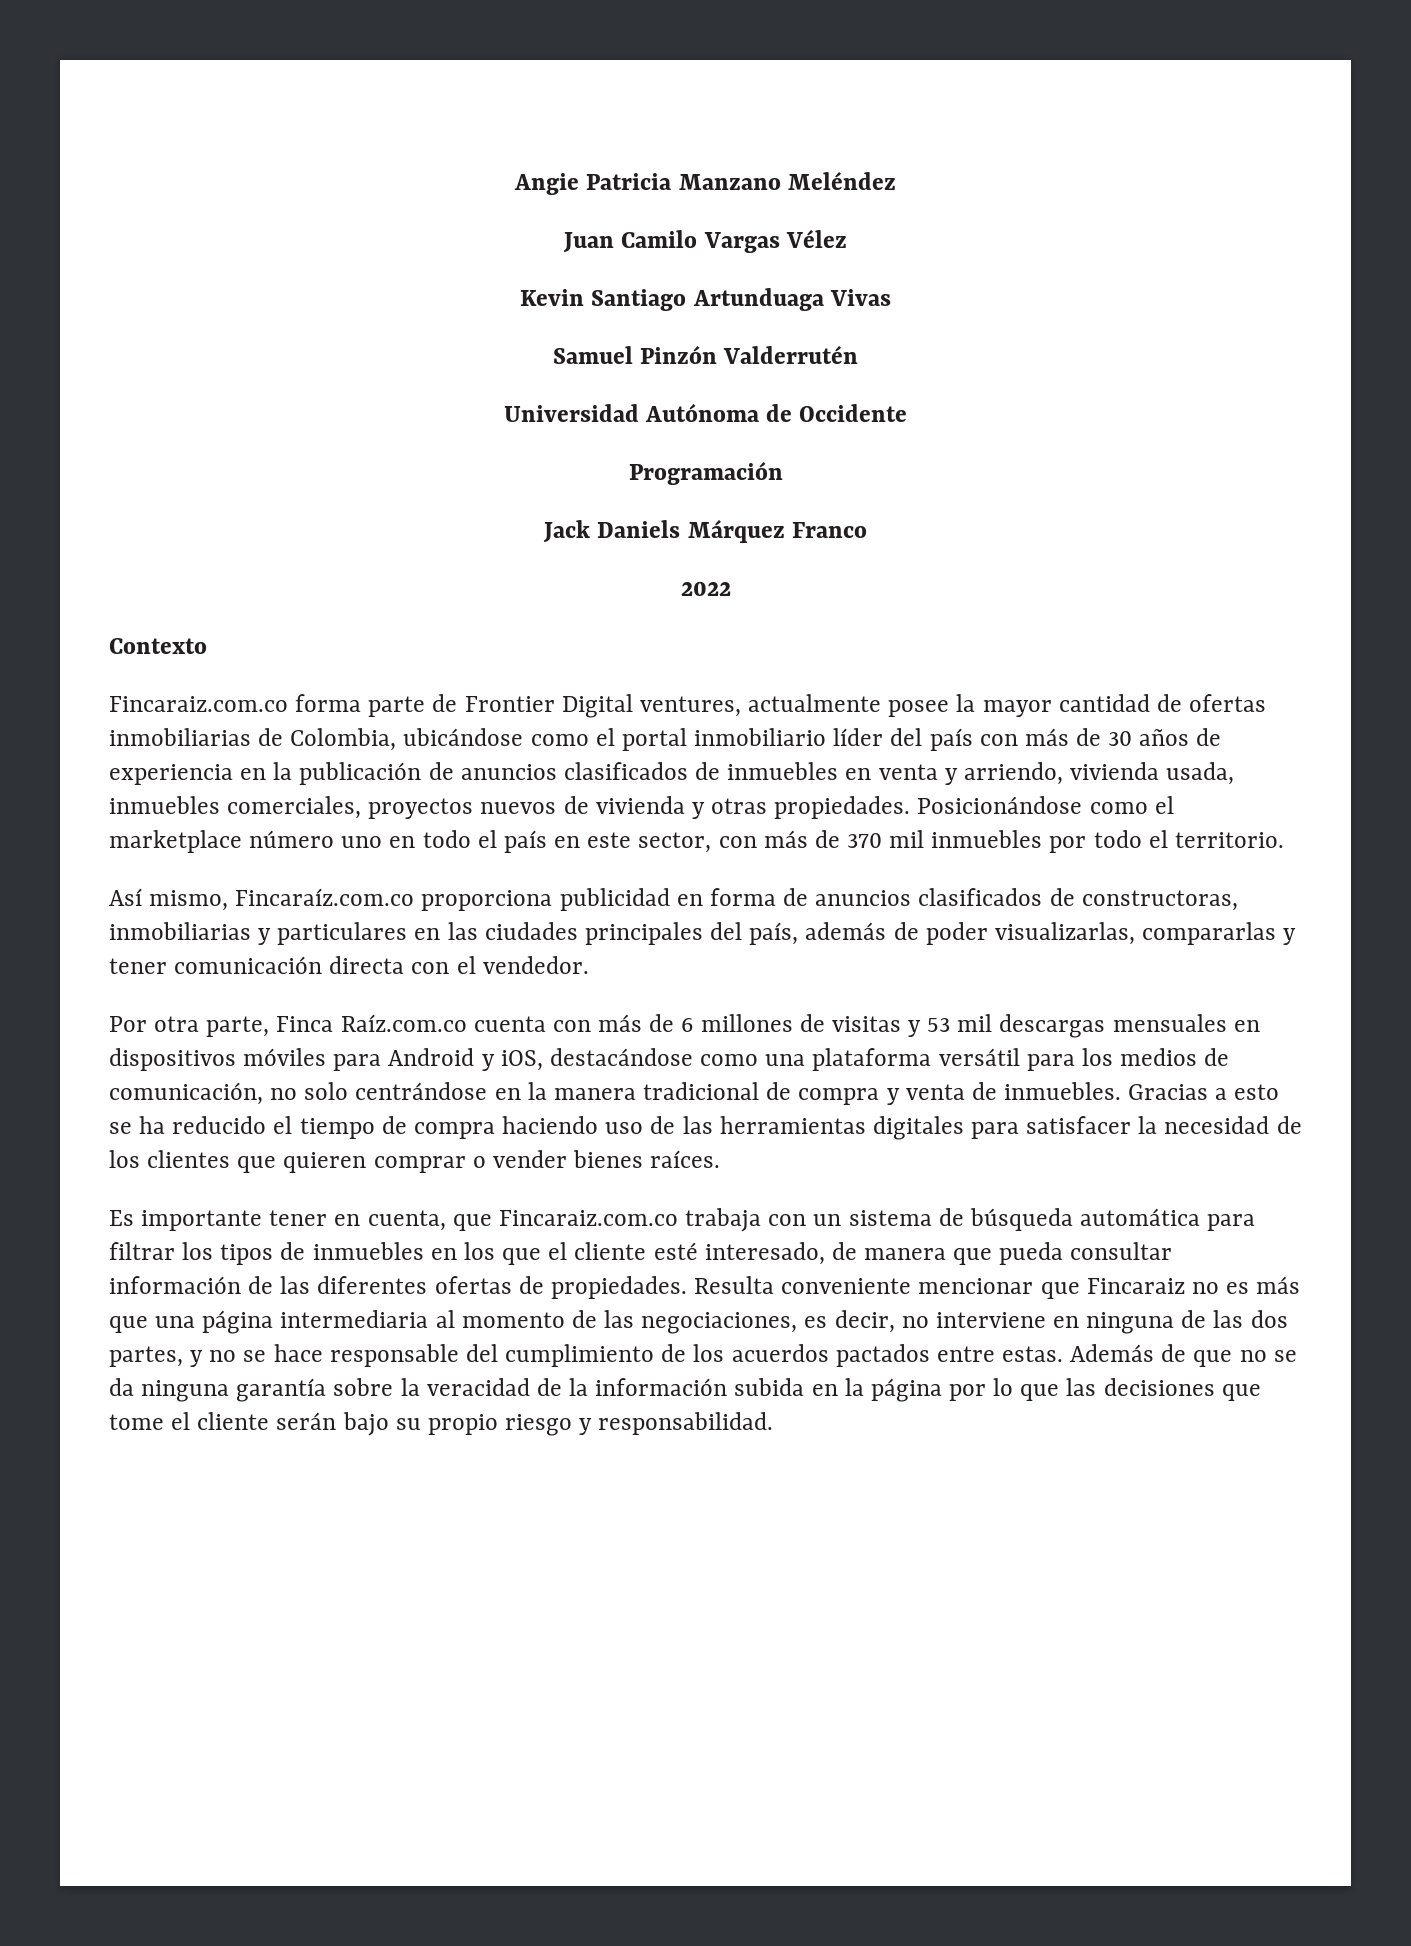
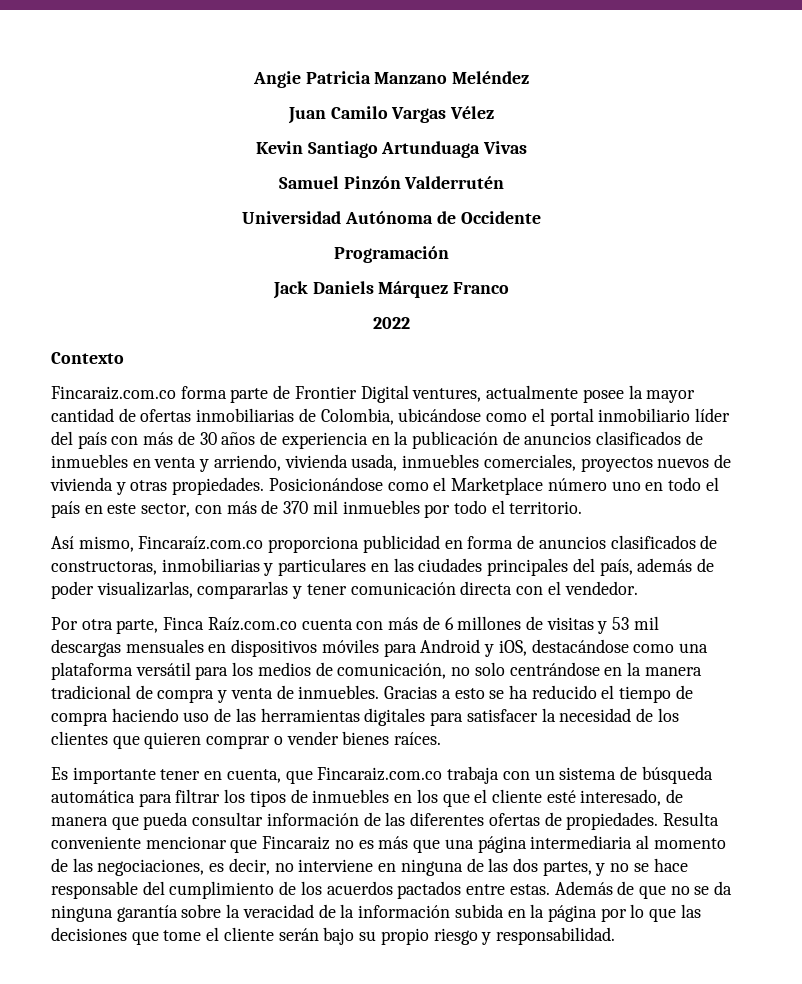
- Posicionándose como el marketplace número uno en todo el país en este sector, con más de 370 mil inmuebles por todo el territorio.
+ Posicionándose como el Marketplace número uno en todo el país en este sector, con más de 370 mil inmuebles por todo el territorio.

